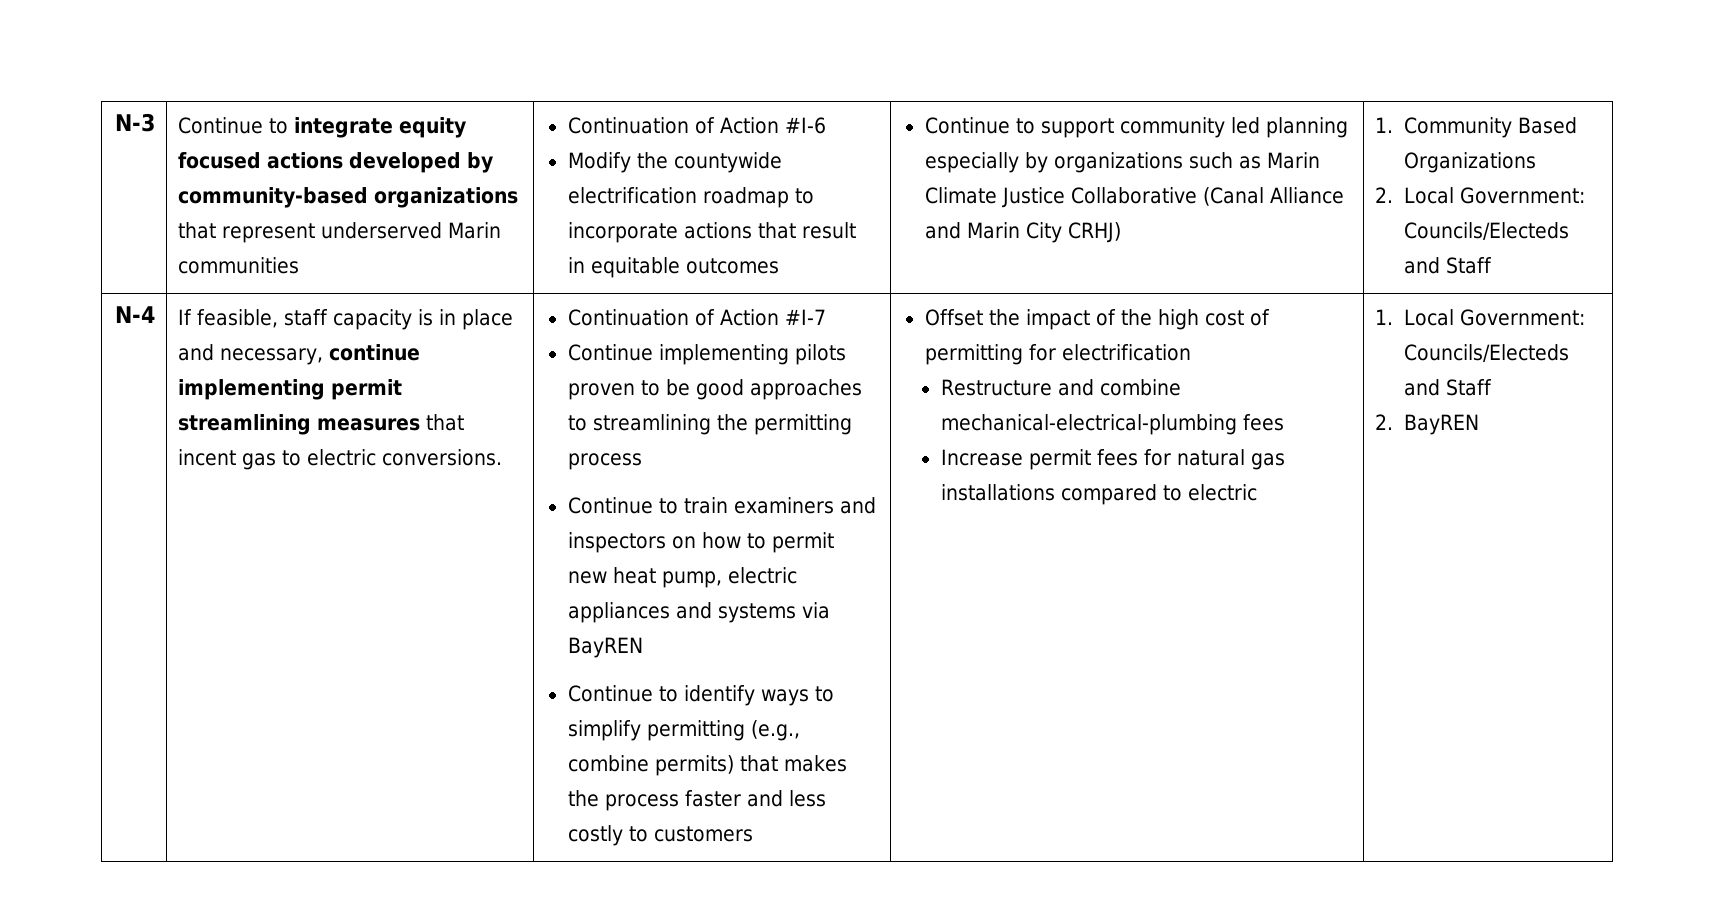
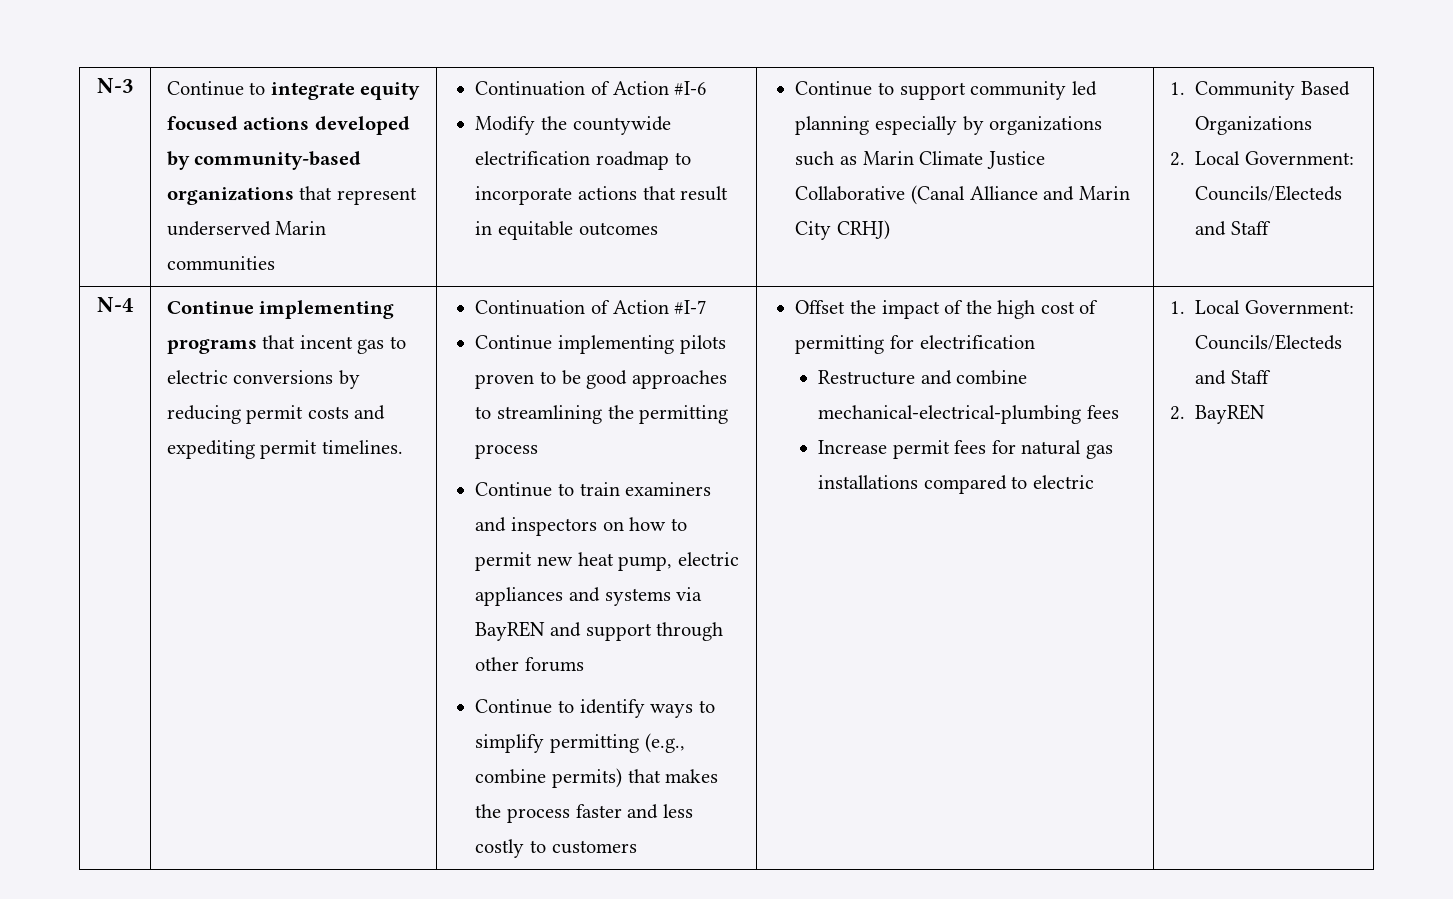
- If feasible, staff capacity is in place and necessary, continue implementing permit streamlining measures that incent gas to electric conversions.
+ Continue implementing programs that incent gas to electric conversions by reducing permit costs and expediting permit timelines.
- Continue to train examiners and inspectors on how to permit new heat pump, electric appliances and systems via BayREN
+ Continue to train examiners and inspectors on how to permit new heat pump, electric appliances and systems via BayREN and support through other forums

